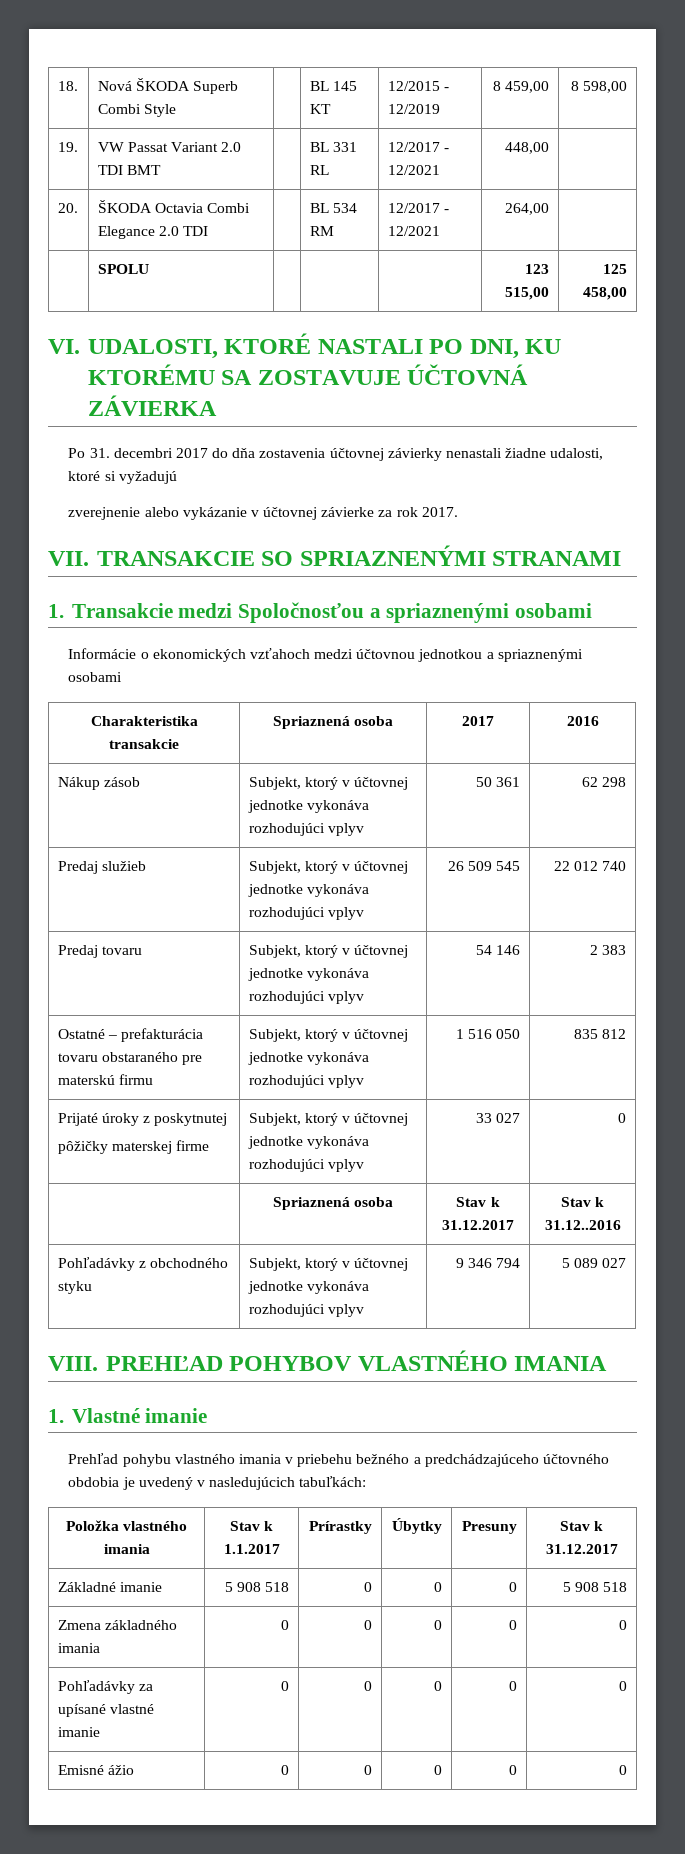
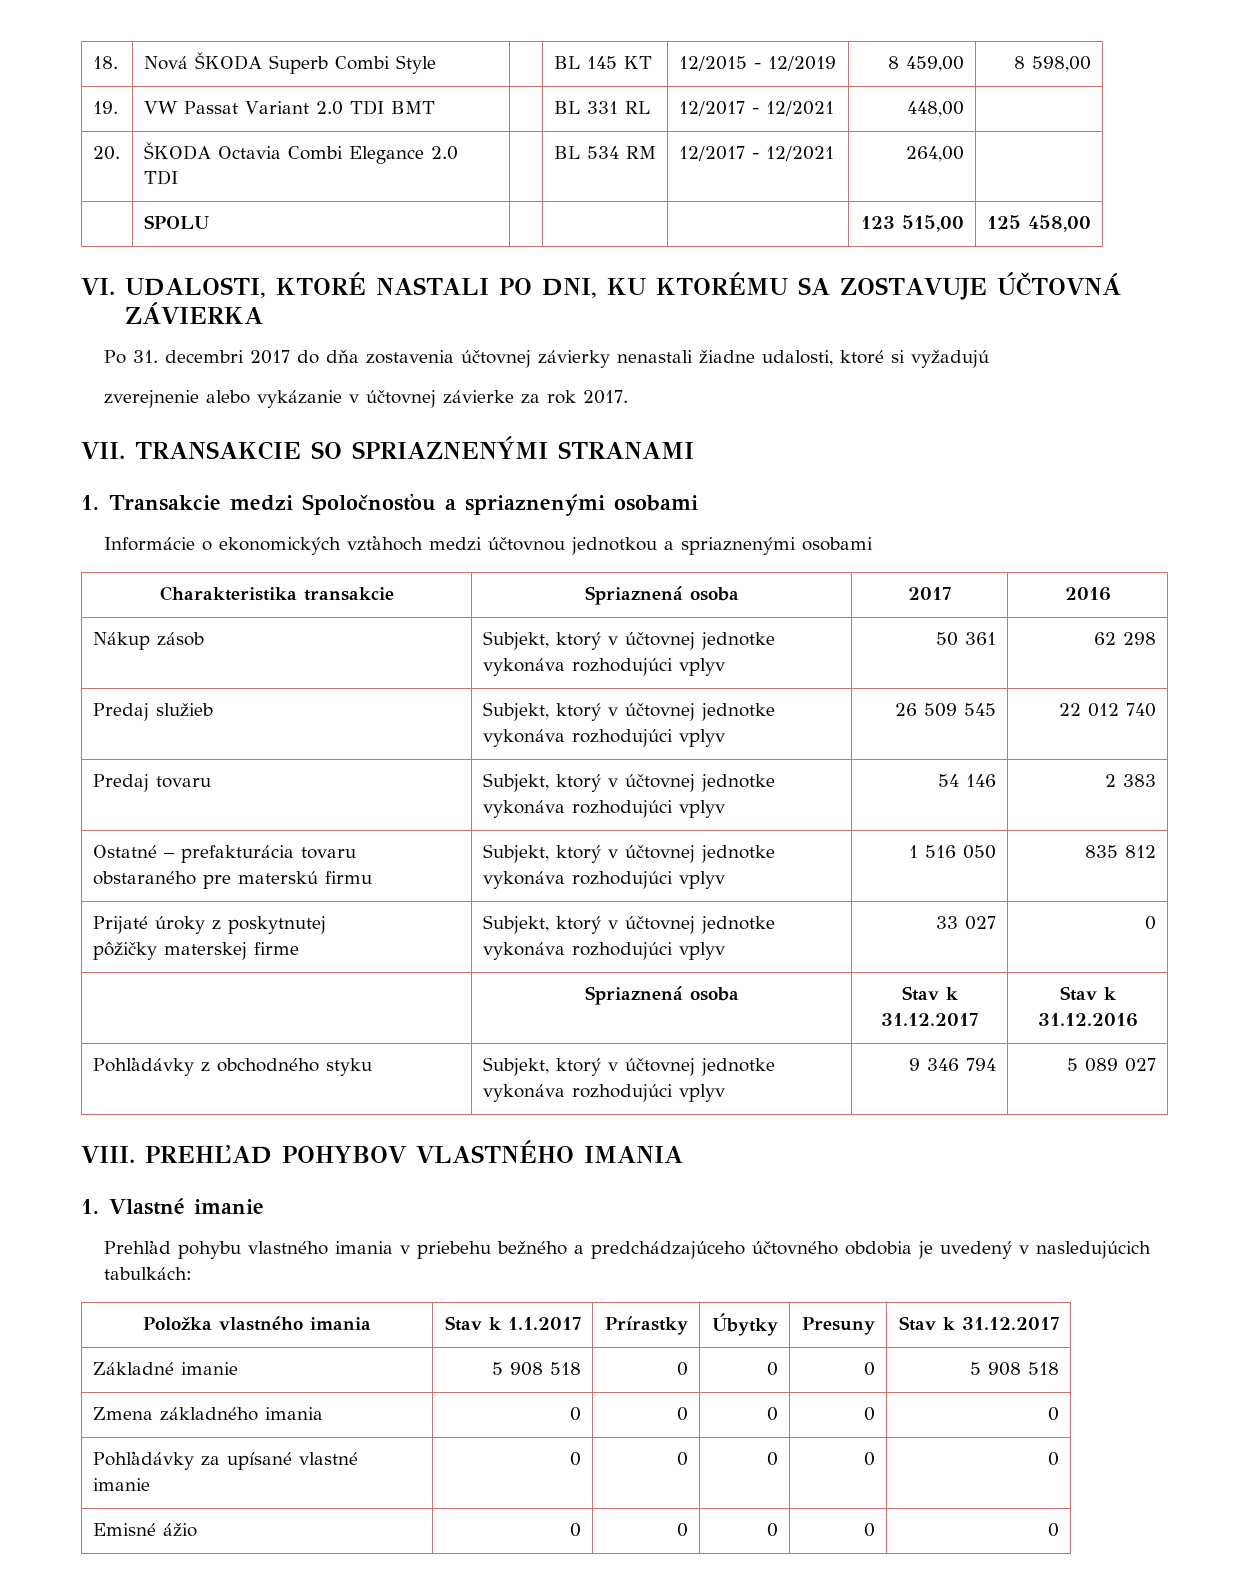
- | Spriaznená osoba | Stav k 31.12.2017 | Stav k 31.12..2016
+ | Spriaznená osoba | Stav k 31.12.2017 | Stav k 31.12.2016

